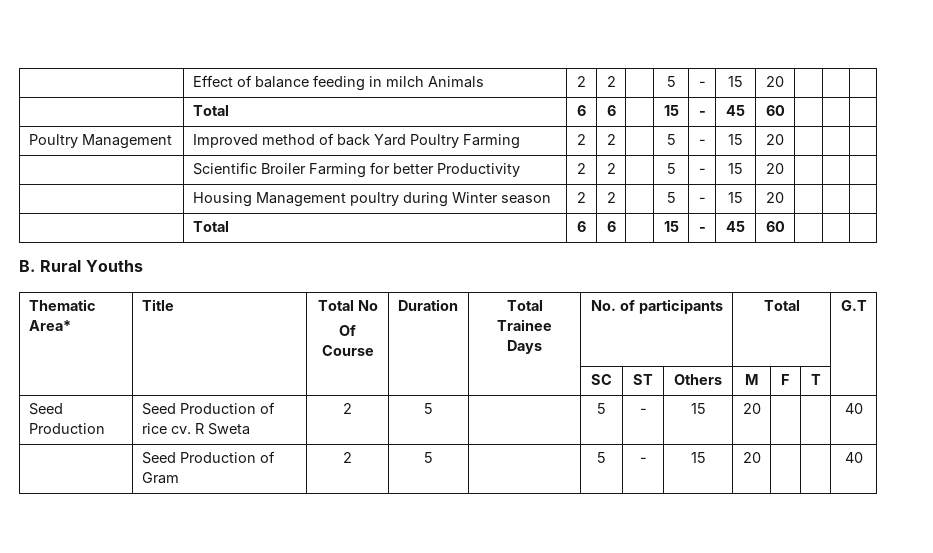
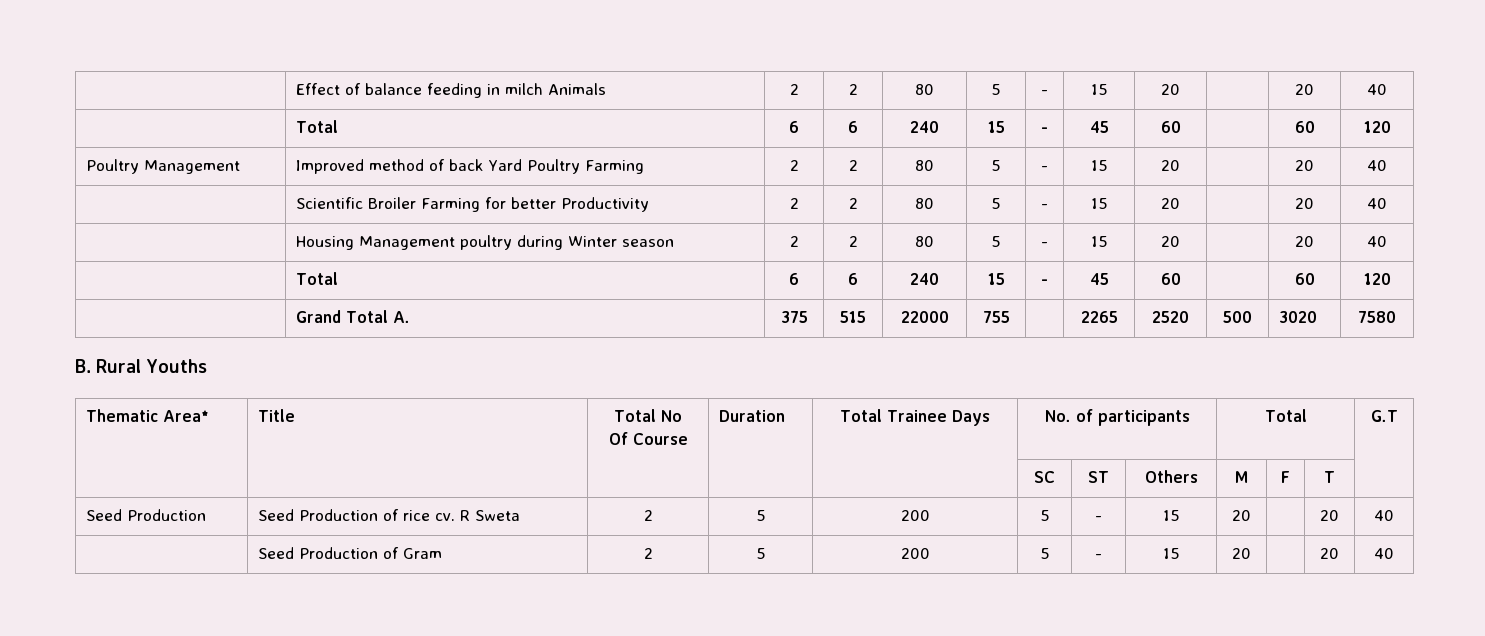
- | Effect of balance feeding in milch Animals | 2 | 2 | | 5 | - | 15 | 20 | | |
- | Total | 6 | 6 | | 15 | - | 45 | 60 | | |
+ | Effect of balance feeding in milch Animals | 2 | 2 | 80 | 5 | - | 15 | 20 | | 20 | 40
+ | Total | 6 | 6 | 240 | 15 | - | 45 | 60 | | 60 | 120
- Poultry Management | Improved method of back Yard Poultry Farming | 2 | 2 | | 5 | - | 15 | 20 | | |
+ Poultry Management | Improved method of back Yard Poultry Farming | 2 | 2 | 80 | 5 | - | 15 | 20 | | 20 | 40
- | Scientific Broiler Farming for better Productivity | 2 | 2 | | 5 | - | 15 | 20 | | |
+ | Scientific Broiler Farming for better Productivity | 2 | 2 | 80 | 5 | - | 15 | 20 | | 20 | 40
- | Housing Management poultry during Winter season | 2 | 2 | | 5 | - | 15 | 20 | | |
- | Total | 6 | 6 | | 15 | - | 45 | 60 | | |
+ | Housing Management poultry during Winter season | 2 | 2 | 80 | 5 | - | 15 | 20 | | 20 | 40
+ | Total | 6 | 6 | 240 | 15 | - | 45 | 60 | | 60 | 120
+ | Grand Total A. | 375 | 515 | 22000 | 755 | | 2265 | 2520 | 500 | 3020 | 7580
- Seed Production | Seed Production of rice cv. R Sweta | 2 | 5 | | 5 | - | 15 | 20 | | | 40
+ Seed Production | Seed Production of rice cv. R Sweta | 2 | 5 | 200 | 5 | - | 15 | 20 | | 20 | 40
- | Seed Production of Gram | 2 | 5 | | 5 | - | 15 | 20 | | | 40
+ | Seed Production of Gram | 2 | 5 | 200 | 5 | - | 15 | 20 | | 20 | 40

